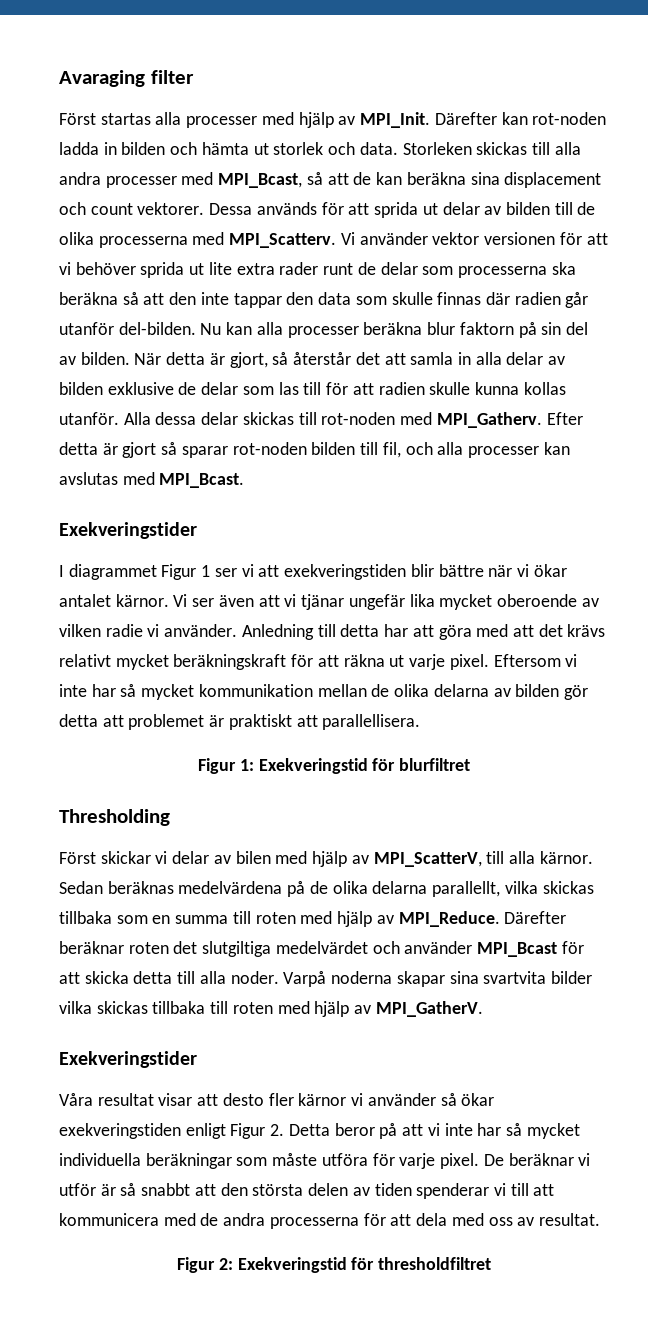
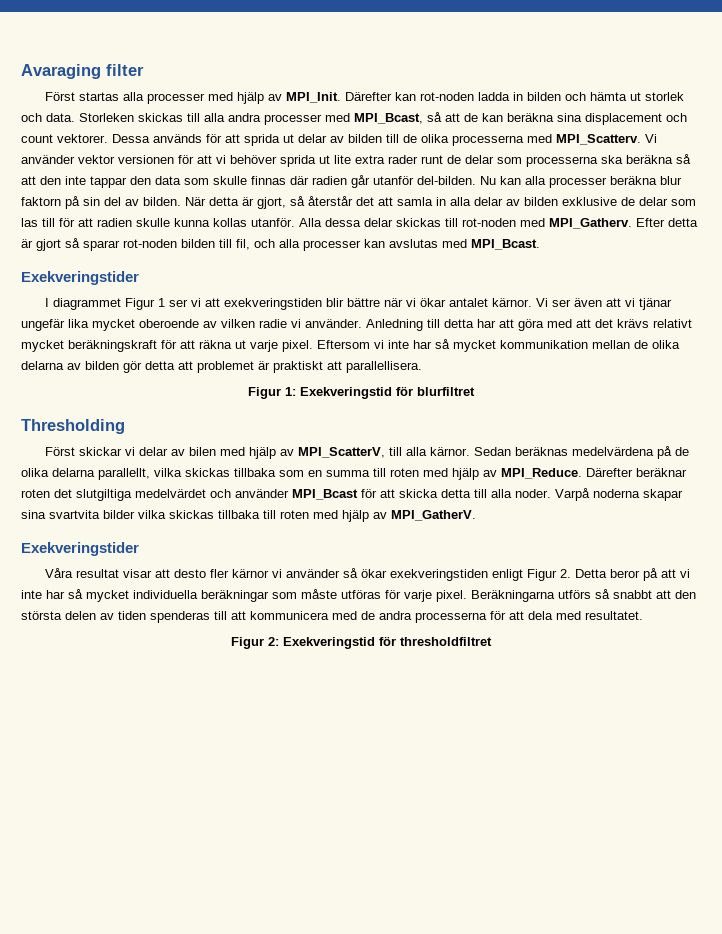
- Våra resultat visar att desto fler kärnor vi använder så ökar exekveringstiden enligt Figur 2. Detta beror på att vi inte har så mycket individuella beräkningar som måste utföra för varje pixel.
+ Våra resultat visar att desto fler kärnor vi använder så ökar exekveringstiden enligt Figur 2. Detta beror på att vi inte har så mycket individuella beräkningar som måste utföras för varje pixel.
- De beräknar vi utför är så snabbt att den största delen av tiden spenderar vi till att kommunicera med de andra processerna för att dela med oss av resultat.
+ Beräkningarna utförs så snabbt att den största delen av tiden spenderas till att kommunicera med de andra processerna för att dela med resultatet.

